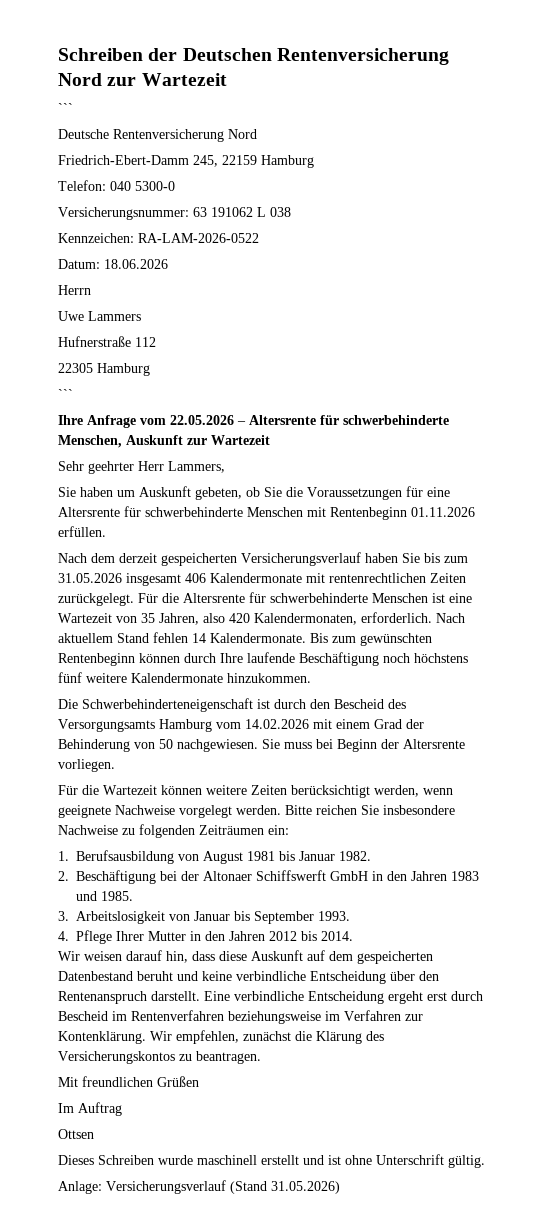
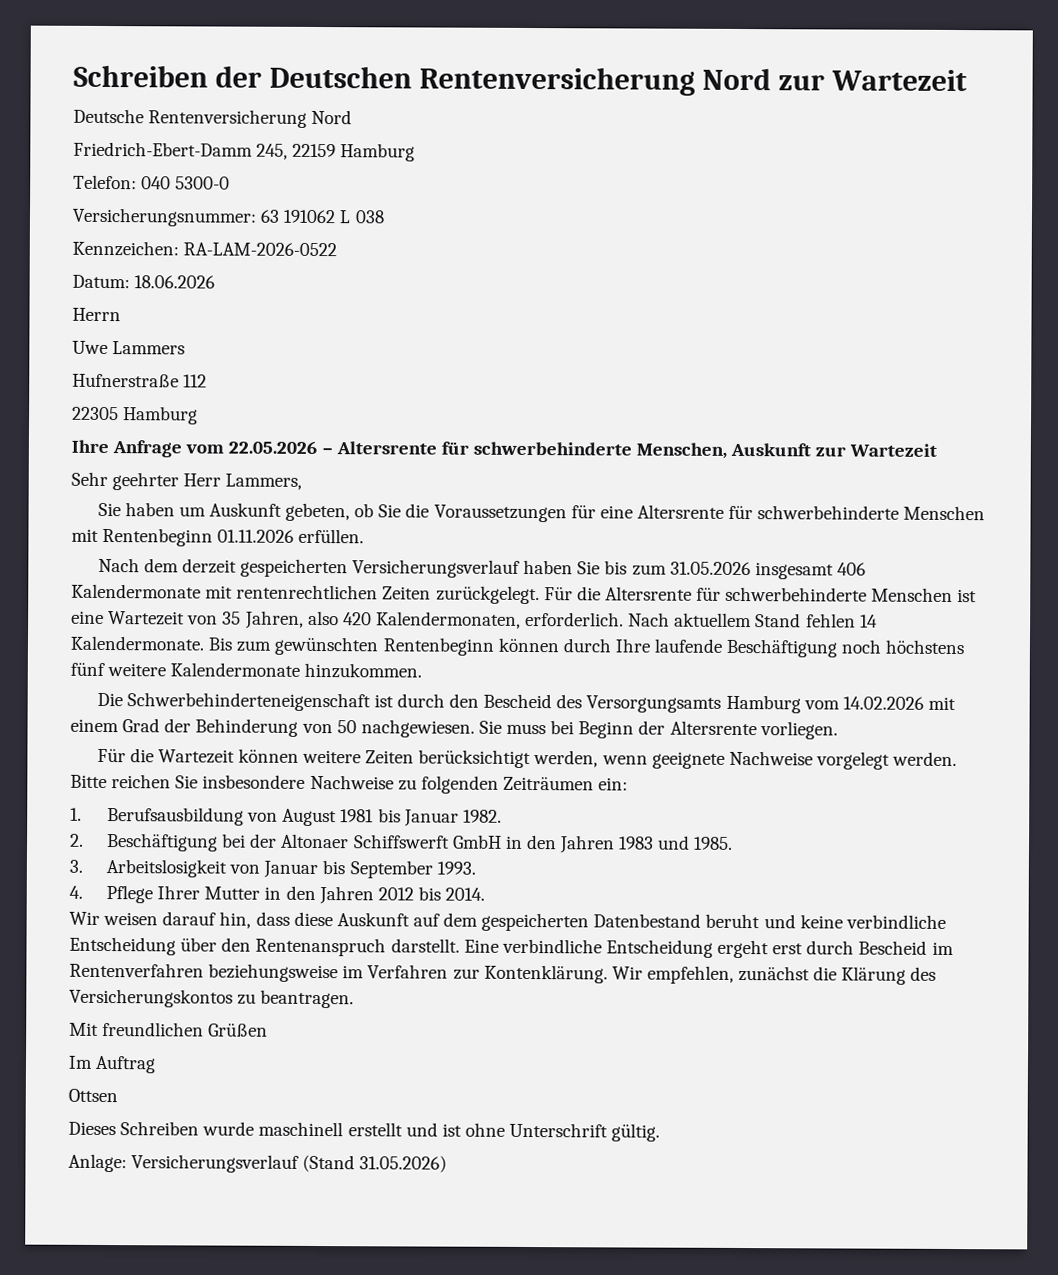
  Schreiben der Deutschen Rentenversicherung Nord zur Wartezeit
- ```
  22305 Hamburg
- ```

